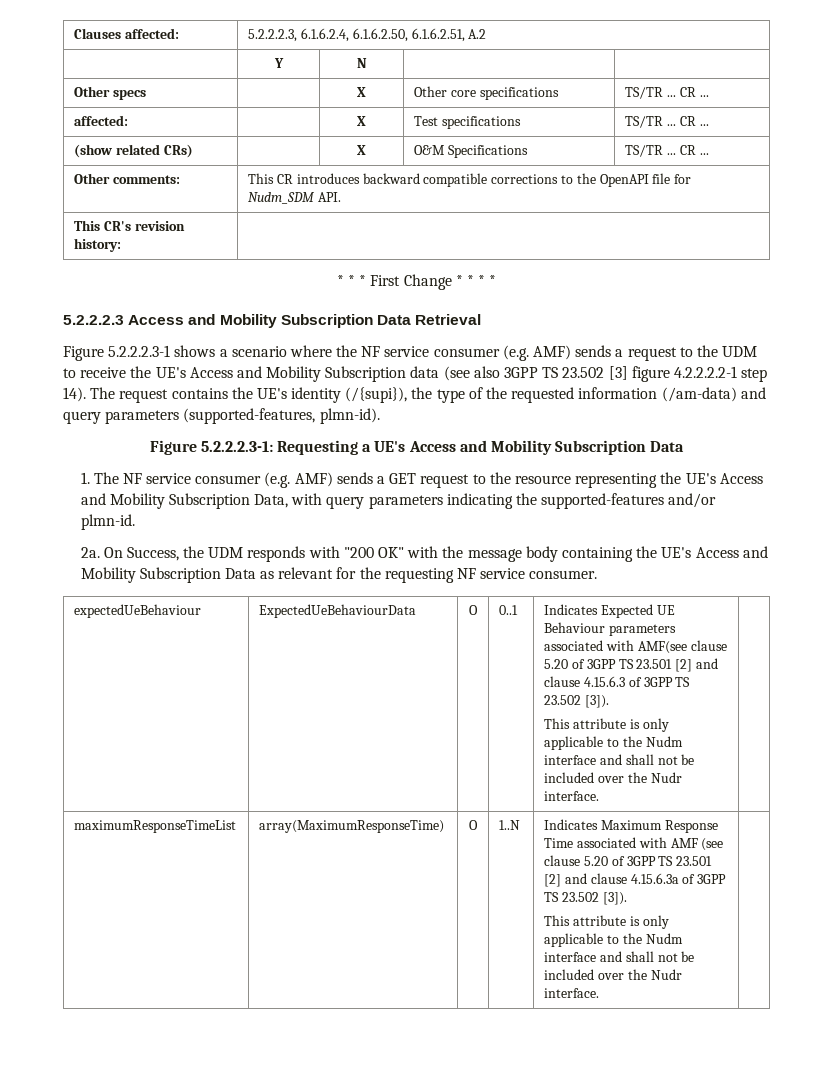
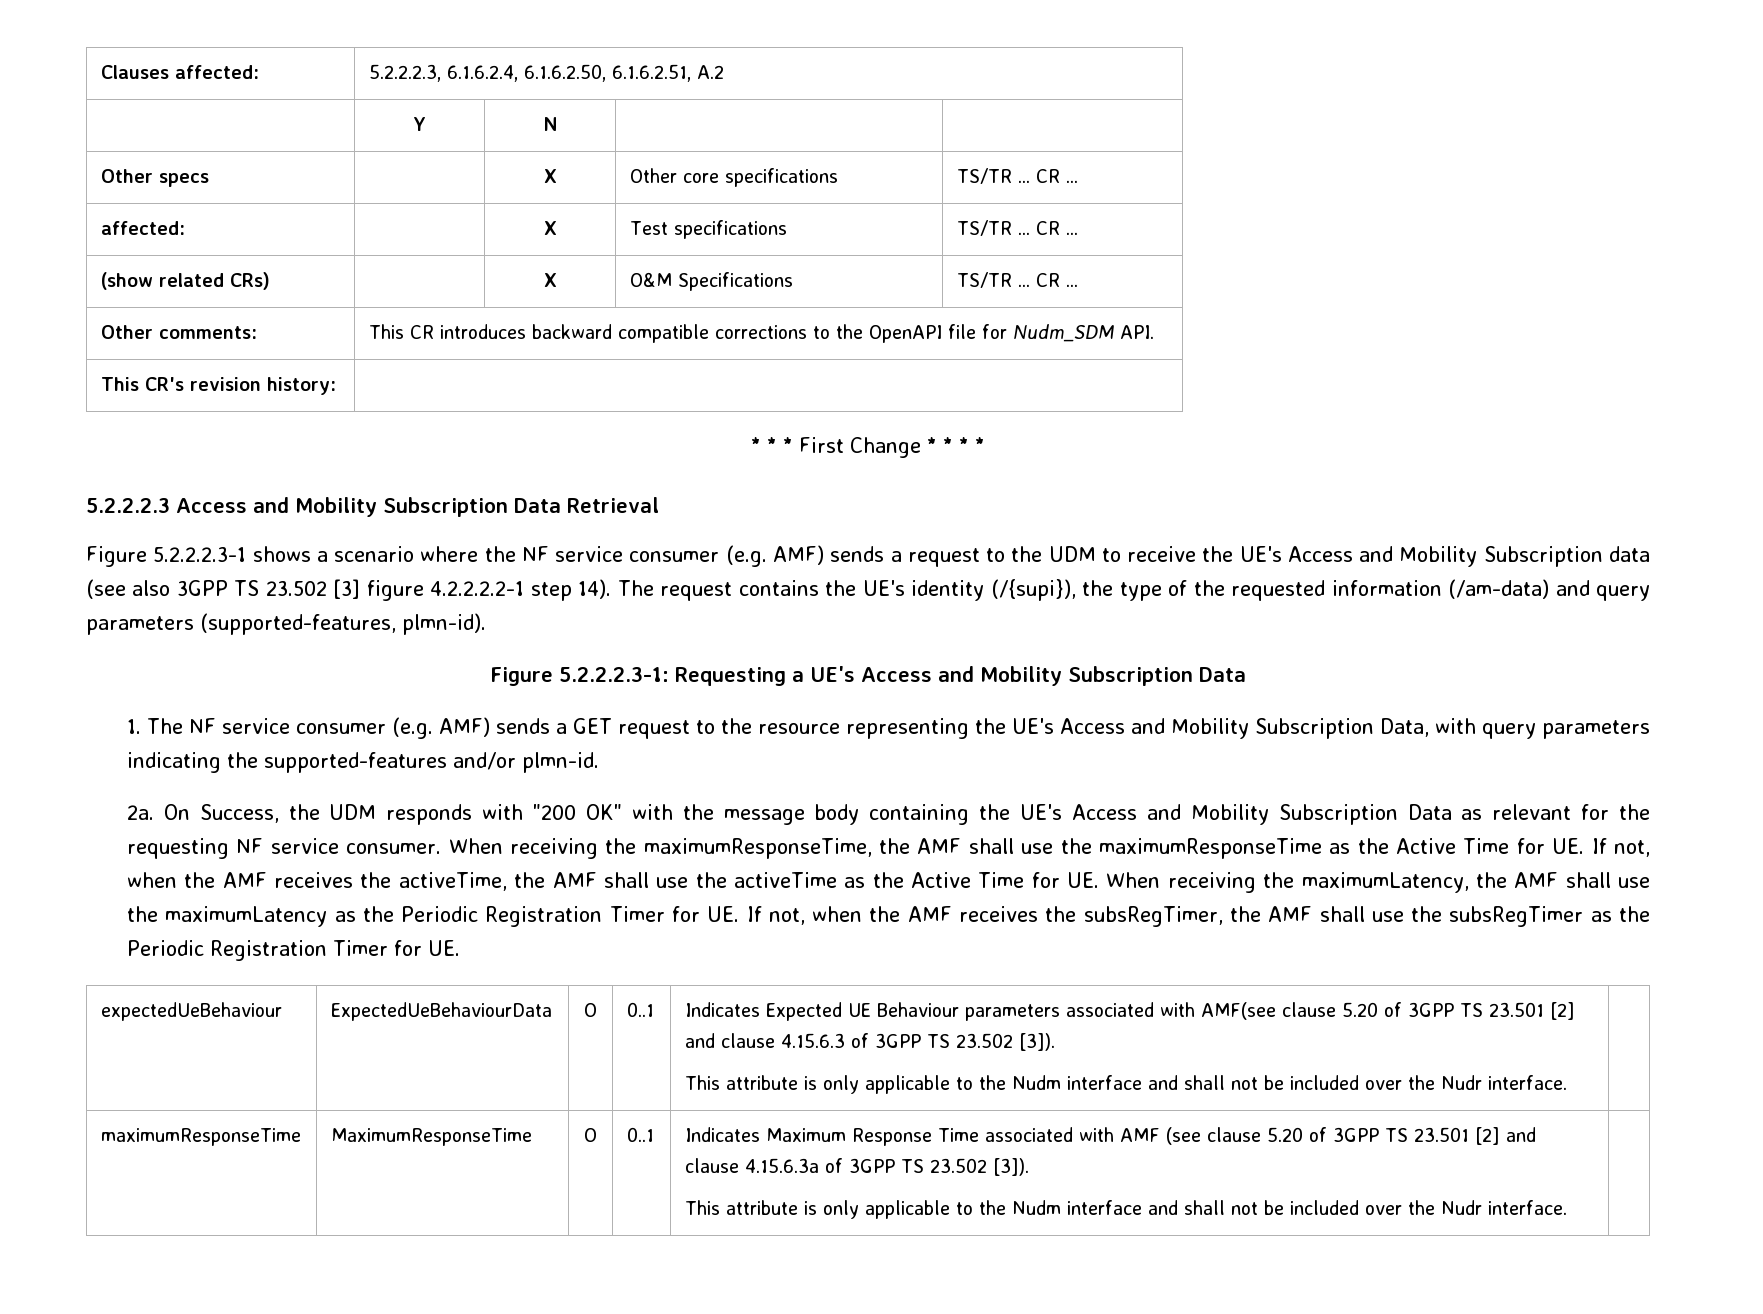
+ When receiving the maximumResponseTime, the AMF shall use the maximumResponseTime as the Active Time for UE. If not, when the AMF receives the activeTime, the AMF shall use the activeTime as the Active Time for UE. When receiving the maximumLatency, the AMF shall use the maximumLatency as the Periodic Registration Timer for UE. If not, when the AMF receives the subsRegTimer, the AMF shall use the subsRegTimer as the Periodic Registration Timer for UE.
- maximumResponseTimeList | array(MaximumResponseTime) | O | 1..N
+ maximumResponseTime | MaximumResponseTime | O | 0..1

